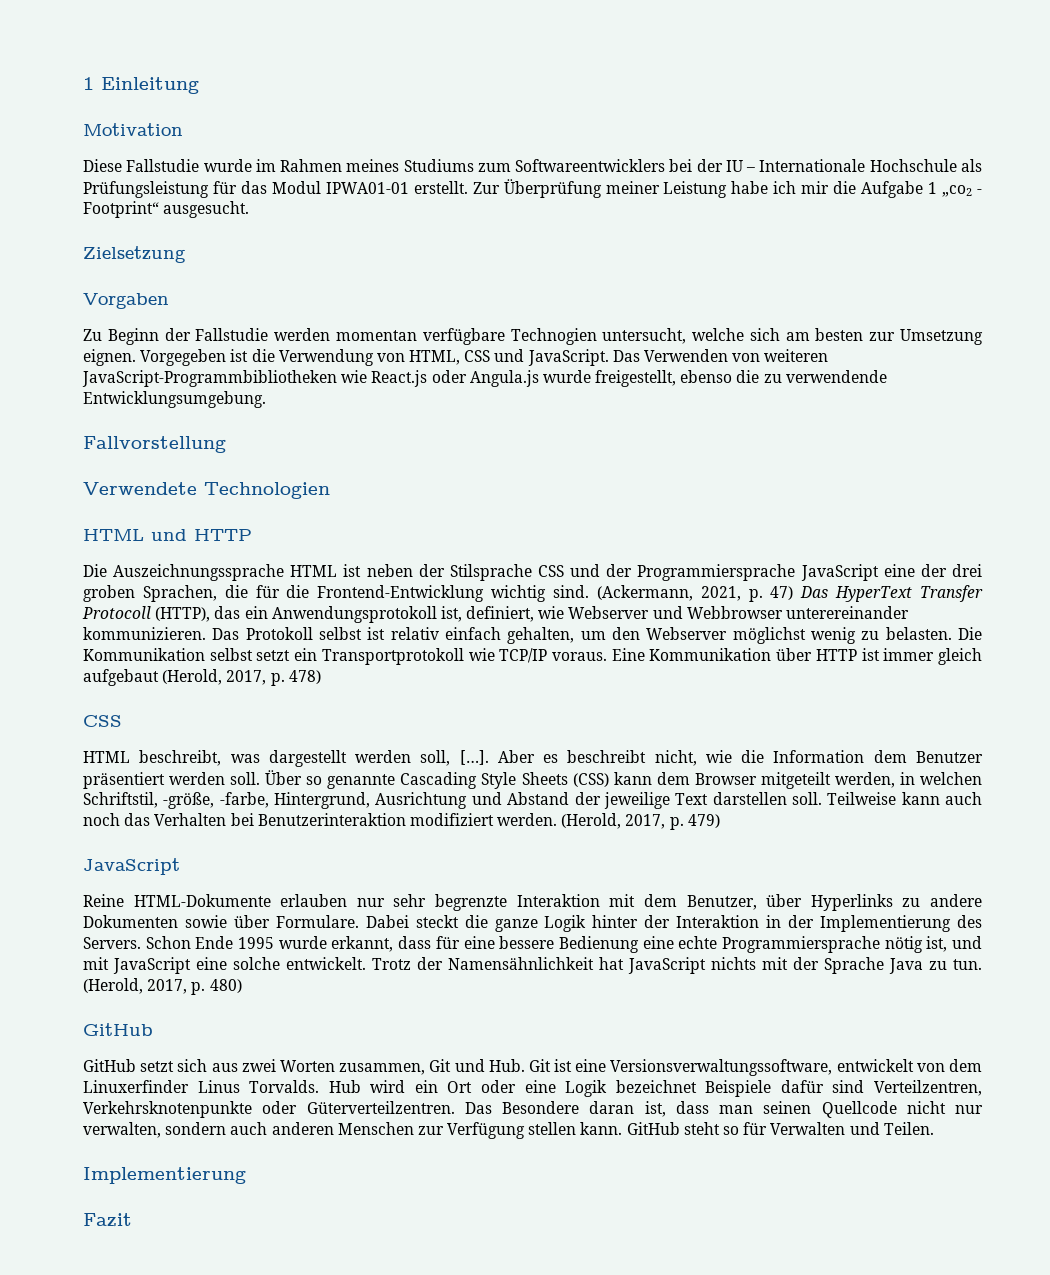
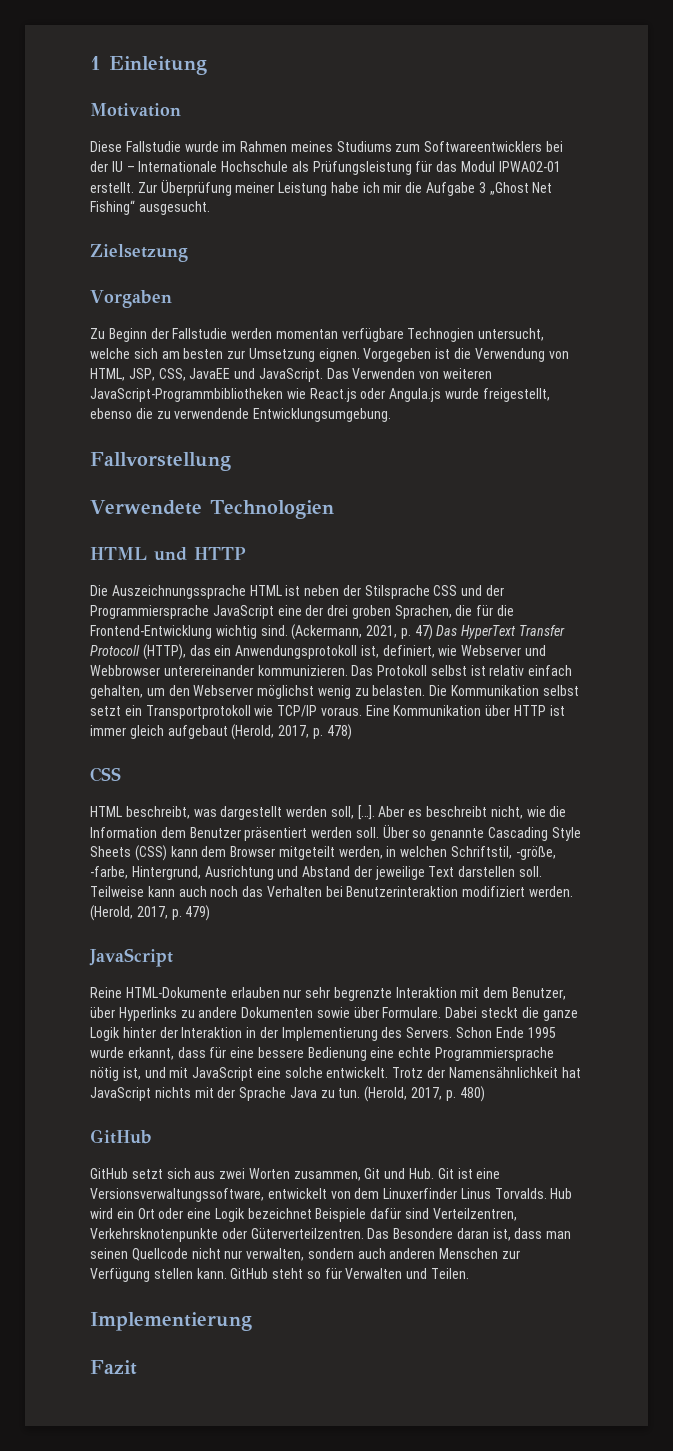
- Diese Fallstudie wurde im Rahmen meines Studiums zum Softwareentwicklers bei der IU – Internationale Hochschule als Prüfungsleistung für das Modul IPWA01-01 erstellt.
+ Diese Fallstudie wurde im Rahmen meines Studiums zum Softwareentwicklers bei der IU – Internationale Hochschule als Prüfungsleistung für das Modul IPWA02-01 erstellt.
- Zur Überprüfung meiner Leistung habe ich mir die Aufgabe 1 „co2 - Footprint“ ausgesucht.
+ Zur Überprüfung meiner Leistung habe ich mir die Aufgabe 3 „Ghost Net Fishing“ ausgesucht.
- Vorgegeben ist die Verwendung von HTML, CSS und JavaScript.
+ Vorgegeben ist die Verwendung von HTML, JSP, CSS, JavaEE und JavaScript.

